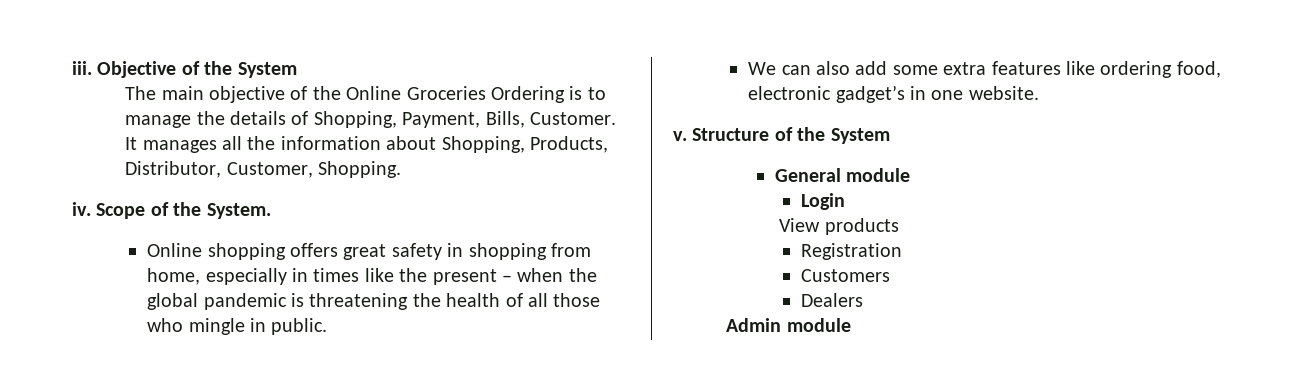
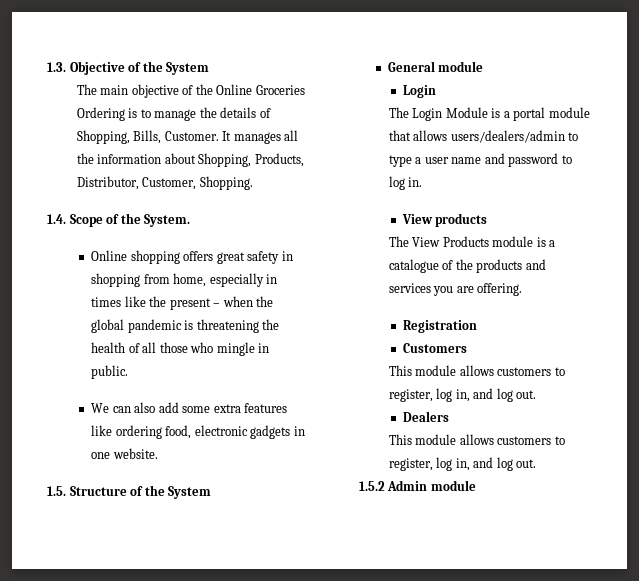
- iii. Objective of the System
+ 1.3. Objective of the System
- The main objective of the Online Groceries Ordering is to manage the details of Shopping, Payment, Bills, Customer.
+ The main objective of the Online Groceries Ordering is to manage the details of Shopping, Bills, Customer.
- iv. Scope of the System.
+ 1.4. Scope of the System.
- We can also add some extra features like ordering food, electronic gadget’s in one website.
+ We can also add some extra features like ordering food, electronic gadgets in one website.
- v. Structure of the System
+ 1.5. Structure of the System
+ The Login Module is a portal module that allows users/dealers/admin to type a user name and password to log in.
  View products
+ The View Products module is a catalogue of the products and services you are offering.
  Registration
  Customers
+ This module allows customers to register, log in, and log out.
  Dealers
- Admin module
+ This module allows customers to register, log in, and log out.
+ 1.5.2 Admin module

